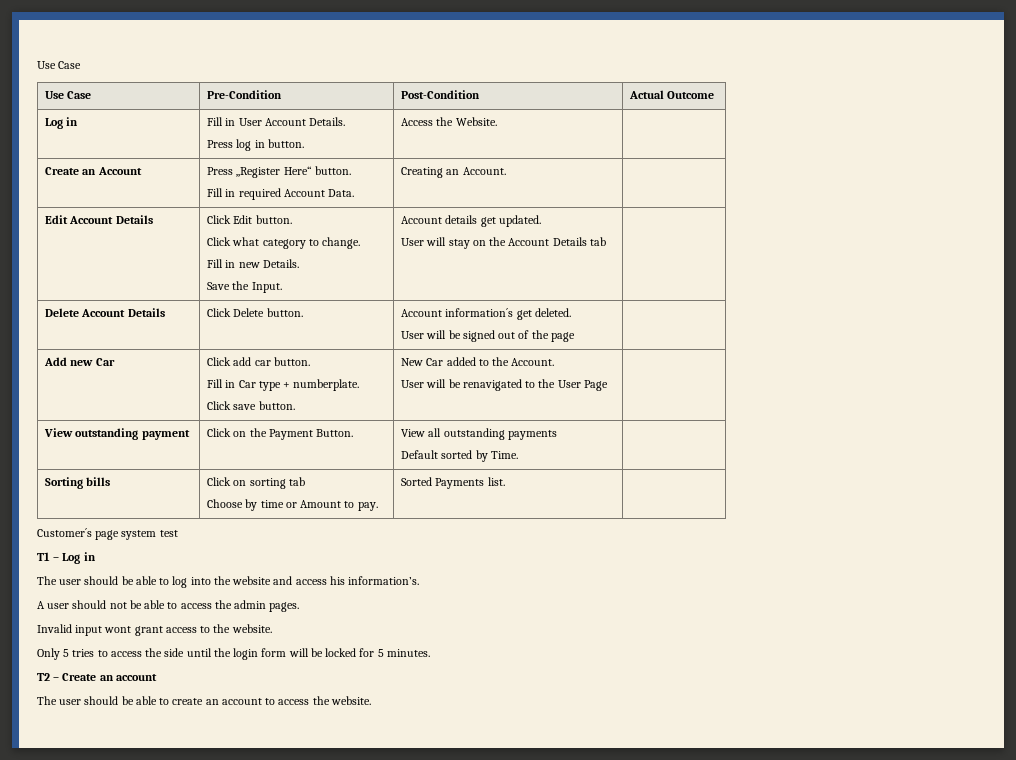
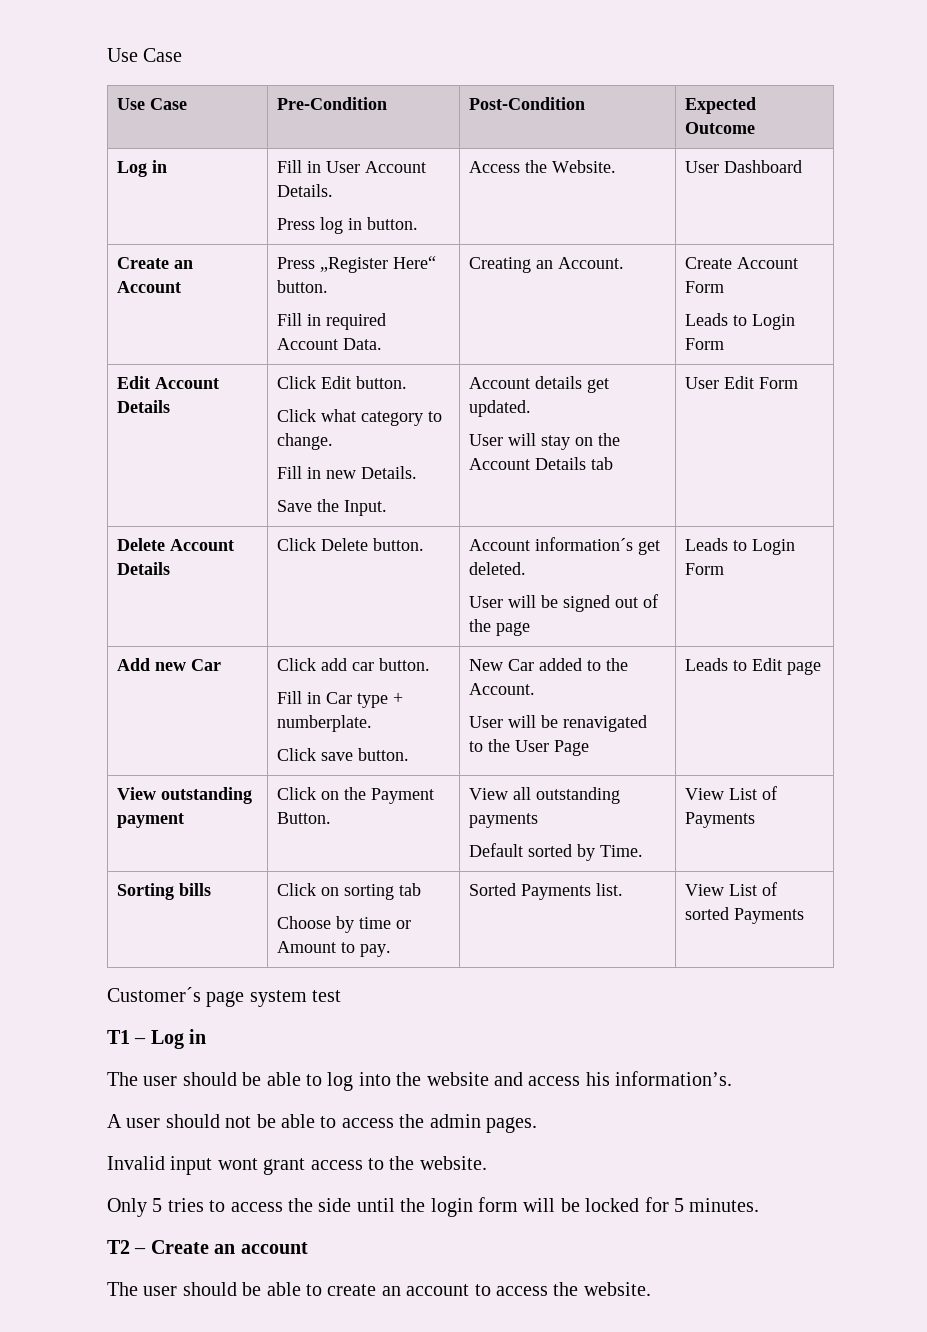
- Use Case | Pre-Condition | Post-Condition | Actual Outcome
+ Use Case | Pre-Condition | Post-Condition | Expected Outcome
  Log in | Fill in User Account Details.
- Press log in button. | Access the Website. |
+ Press log in button. | Access the Website. | User Dashboard
  Create an Account | Press „Register Here“ button.
- Fill in required Account Data. | Creating an Account. |
+ Fill in required Account Data. | Creating an Account. | Create Account Form
+ Leads to Login Form
  Edit Account Details | Click Edit button.
  Click what category to change.
  Fill in new Details.
  Save the Input. | Account details get updated.
- User will stay on the Account Details tab |
+ User will stay on the Account Details tab | User Edit Form
  Delete Account Details | Click Delete button. | Account information´s get deleted.
- User will be signed out of the page |
+ User will be signed out of the page | Leads to Login Form
  Add new Car | Click add car button.
  Fill in Car type + numberplate.
  Click save button. | New Car added to the Account.
- User will be renavigated to the User Page |
+ User will be renavigated to the User Page | Leads to Edit page
  View outstanding payment | Click on the Payment Button. | View all outstanding payments
- Default sorted by Time. |
+ Default sorted by Time. | View List of Payments
  Sorting bills | Click on sorting tab
- Choose by time or Amount to pay. | Sorted Payments list. |
+ Choose by time or Amount to pay. | Sorted Payments list. | View List of sorted Payments

